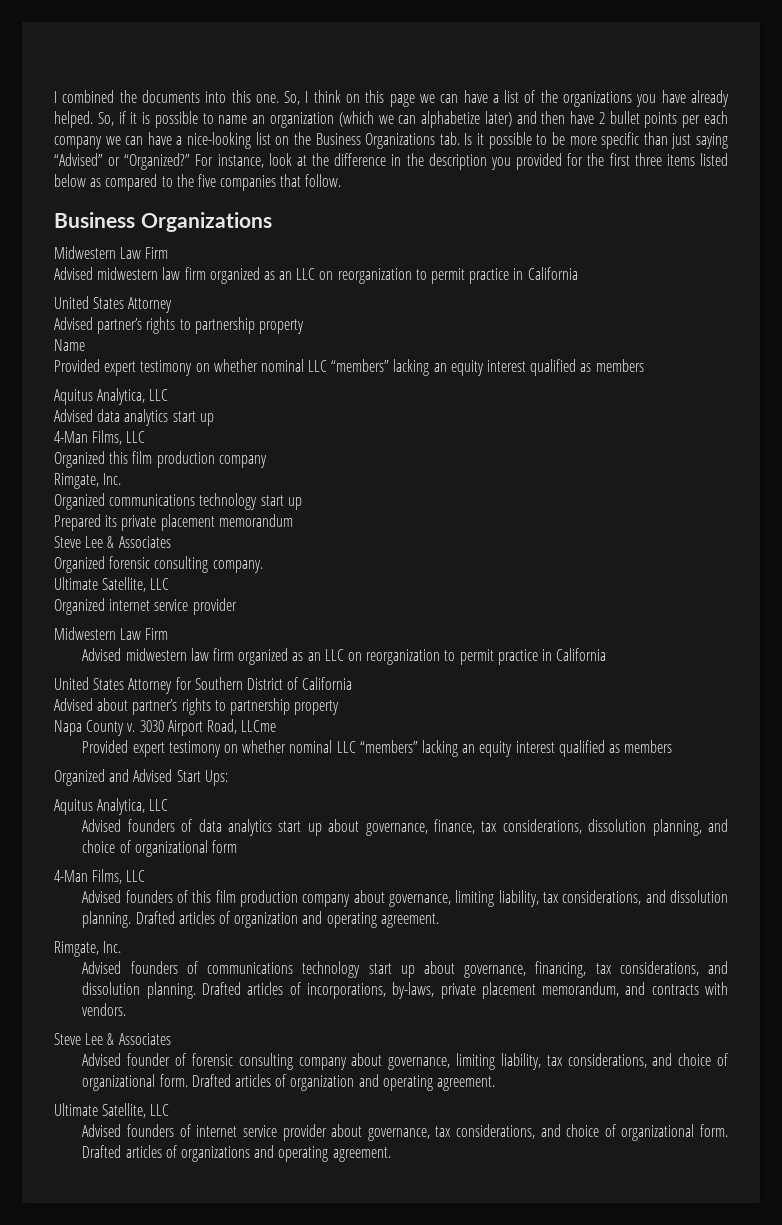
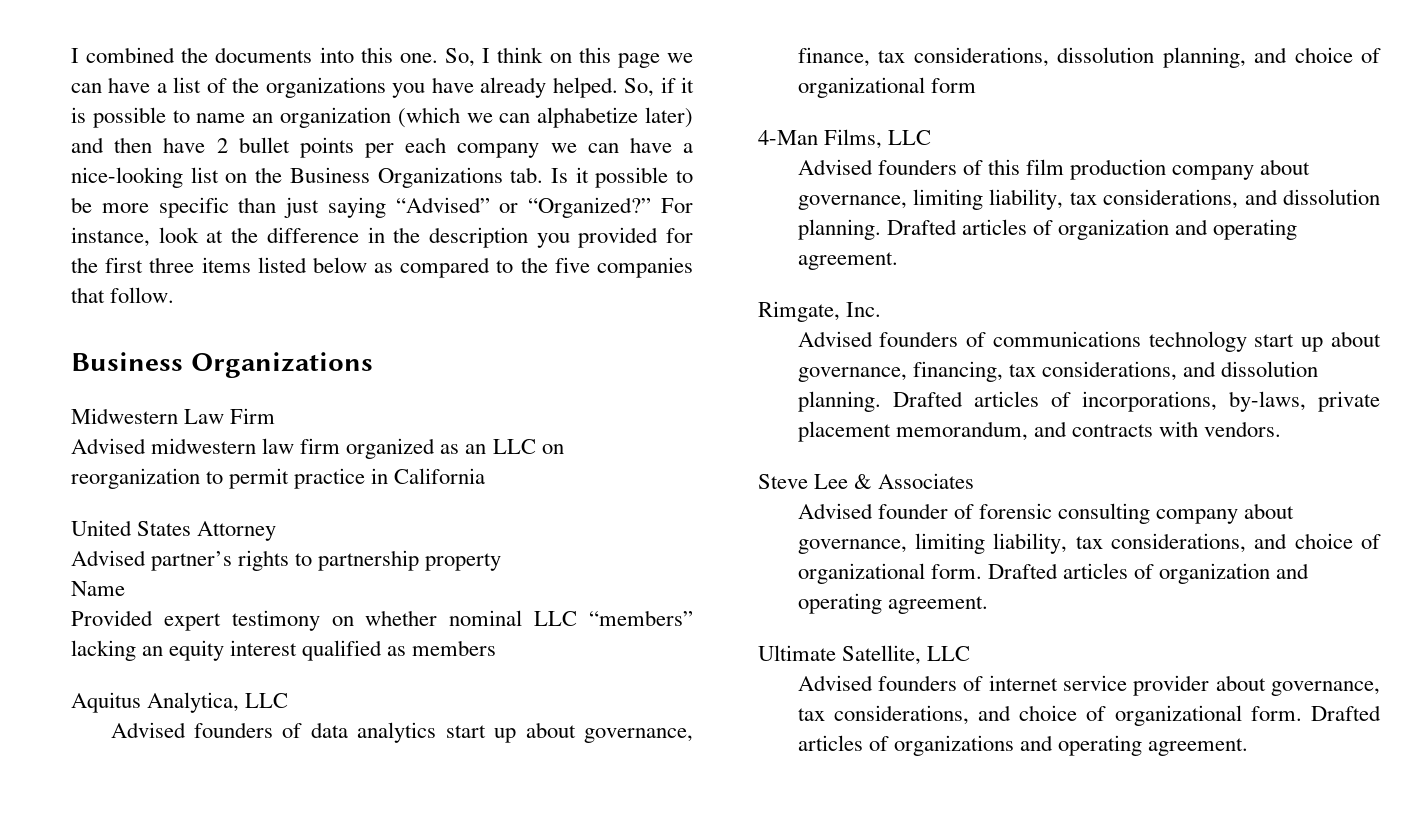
- Advised data analytics start up
- 4-Man Films, LLC
- Organized this film production company
- Rimgate, Inc.
- Organized communications technology start up
- Prepared its private placement memorandum
- Steve Lee & Associates
- Organized forensic consulting company.
- Ultimate Satellite, LLC
- Organized internet service provider
- Midwestern Law Firm
- Advised midwestern law firm organized as an LLC on reorganization to permit practice in California
- United States Attorney for Southern District of California
- Advised about partner’s rights to partnership property
- Napa County v. 3030 Airport Road, LLCme
- Provided expert testimony on whether nominal LLC “members” lacking an equity interest qualified as members
- Organized and Advised Start Ups:
- Aquitus Analytica, LLC

